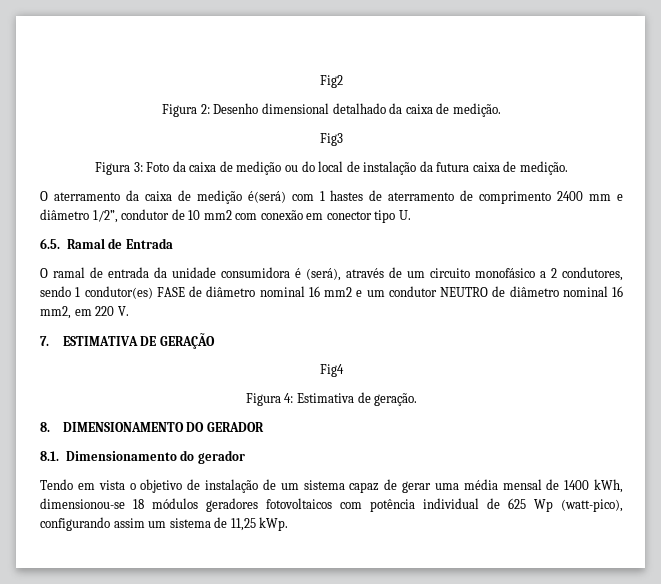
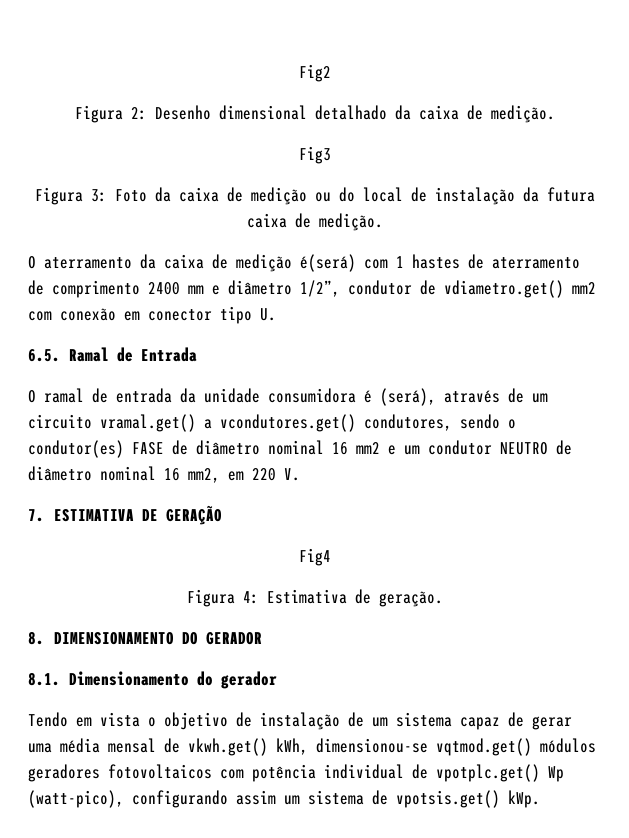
- O aterramento da caixa de medição é(será) com 1 hastes de aterramento de comprimento 2400 mm e diâmetro 1/2”, condutor de 10 mm2 com conexão em conector tipo U.
+ O aterramento da caixa de medição é(será) com 1 hastes de aterramento de comprimento 2400 mm e diâmetro 1/2”, condutor de vdiametro.get() mm2 com conexão em conector tipo U.
- O ramal de entrada da unidade consumidora é (será), através de um circuito monofásico a 2 condutores, sendo 1 condutor(es) FASE de diâmetro nominal 16 mm2 e um condutor NEUTRO de diâmetro nominal 16 mm2, em 220 V.
+ O ramal de entrada da unidade consumidora é (será), através de um circuito vramal.get() a vcondutores.get() condutores, sendo o condutor(es) FASE de diâmetro nominal 16 mm2 e um condutor NEUTRO de diâmetro nominal 16 mm2, em 220 V.
- Tendo em vista o objetivo de instalação de um sistema capaz de gerar uma média mensal de 1400 kWh, dimensionou-se 18 módulos geradores fotovoltaicos com potência individual de 625 Wp (watt-pico), configurando assim um sistema de 11,25 kWp.
+ Tendo em vista o objetivo de instalação de um sistema capaz de gerar uma média mensal de vkwh.get() kWh, dimensionou-se vqtmod.get() módulos geradores fotovoltaicos com potência individual de vpotplc.get() Wp (watt-pico), configurando assim um sistema de vpotsis.get() kWp.

